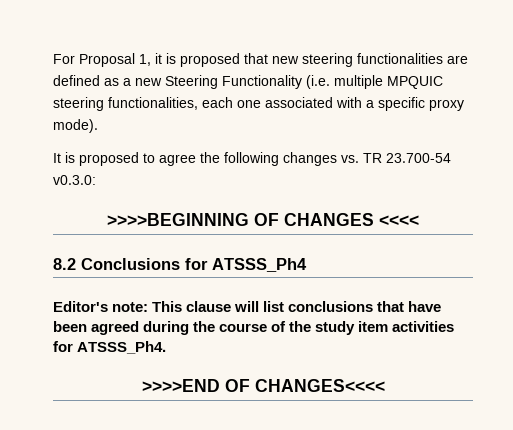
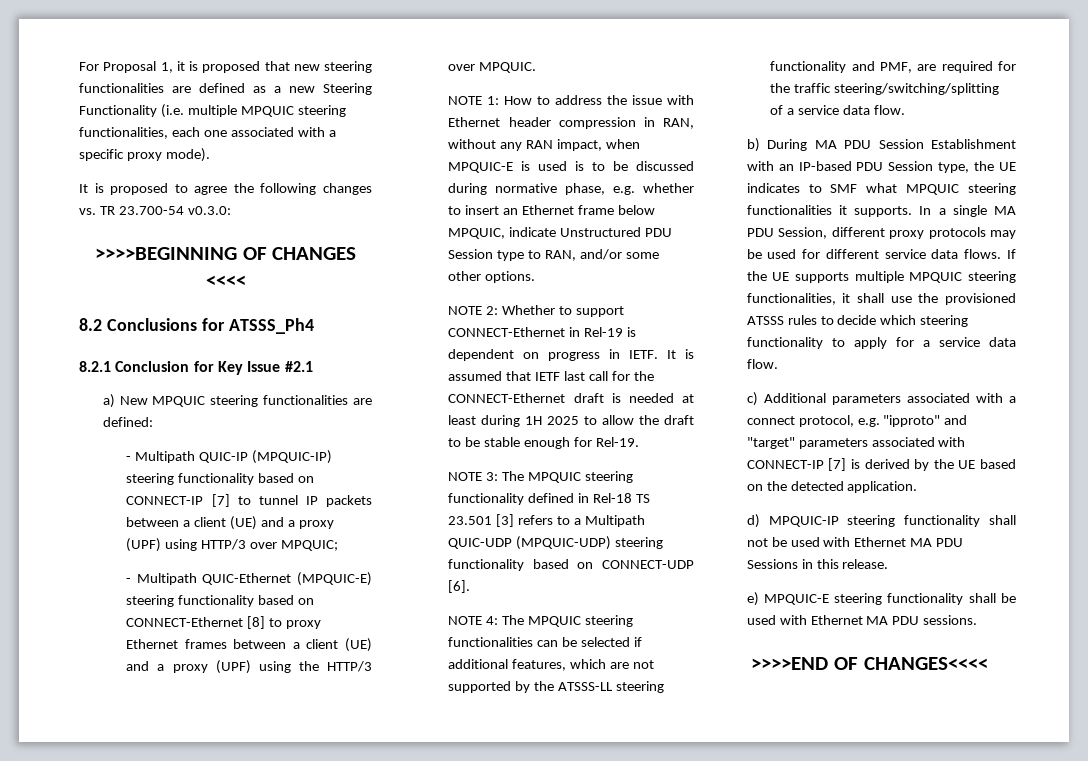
- Editor's note: This clause will list conclusions that have been agreed during the course of the study item activities for ATSSS_Ph4.
+ 8.2.1 Conclusion for Key Issue #2.1
+ a) New MPQUIC steering functionalities are defined:
+ - Multipath QUIC-IP (MPQUIC-IP) steering functionality based on CONNECT-IP [7] to tunnel IP packets between a client (UE) and a proxy (UPF) using HTTP/3 over MPQUIC;
+ - Multipath QUIC-Ethernet (MPQUIC-E) steering functionality based on CONNECT-Ethernet [8] to proxy Ethernet frames between a client (UE) and a proxy (UPF) using the HTTP/3 over MPQUIC.
+ NOTE 1: How to address the issue with Ethernet header compression in RAN, without any RAN impact, when MPQUIC-E is used is to be discussed during normative phase, e.g. whether to insert an Ethernet frame below MPQUIC, indicate Unstructured PDU Session type to RAN, and/or some other options.
+ NOTE 2: Whether to support CONNECT-Ethernet in Rel-19 is dependent on progress in IETF. It is assumed that IETF last call for the CONNECT-Ethernet draft is needed at least during 1H 2025 to allow the draft to be stable enough for Rel-19.
+ NOTE 3: The MPQUIC steering functionality defined in Rel-18 TS 23.501 [3] refers to a Multipath QUIC-UDP (MPQUIC-UDP) steering functionality based on CONNECT-UDP [6].
+ NOTE 4: The MPQUIC steering functionalities can be selected if additional features, which are not supported by the ATSSS-LL steering functionality and PMF, are required for the traffic steering/switching/splitting of a service data flow.
+ b) During MA PDU Session Establishment with an IP-based PDU Session type, the UE indicates to SMF what MPQUIC steering functionalities it supports. In a single MA PDU Session, different proxy protocols may be used for different service data flows. If the UE supports multiple MPQUIC steering functionalities, it shall use the provisioned ATSSS rules to decide which steering functionality to apply for a service data flow.
+ c) Additional parameters associated with a connect protocol, e.g. "ipproto" and "target" parameters associated with CONNECT-IP [7] is derived by the UE based on the detected application.
+ d) MPQUIC-IP steering functionality shall not be used with Ethernet MA PDU Sessions in this release.
+ e) MPQUIC-E steering functionality shall be used with Ethernet MA PDU sessions.

